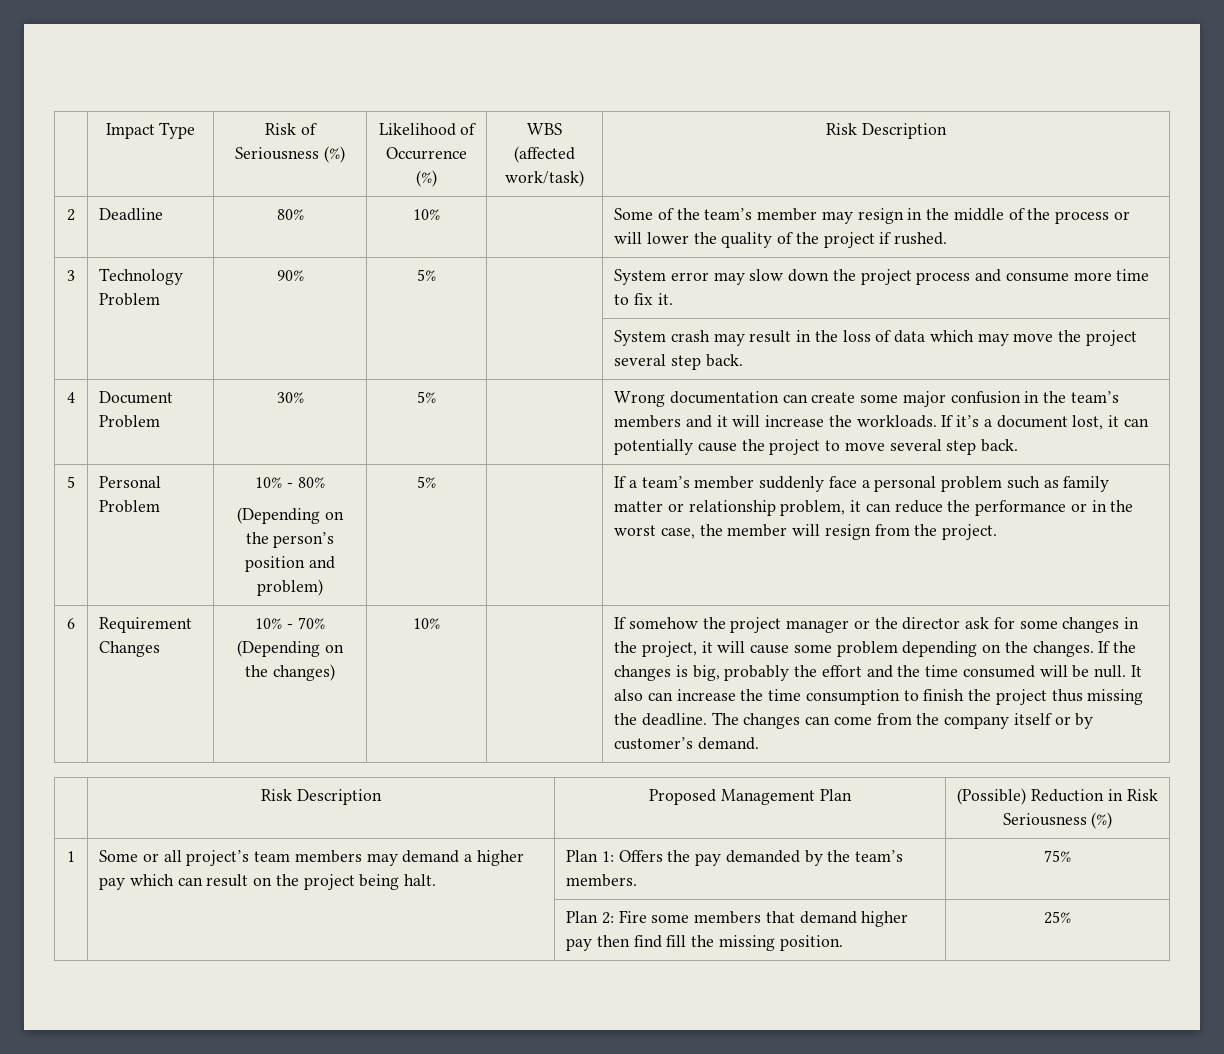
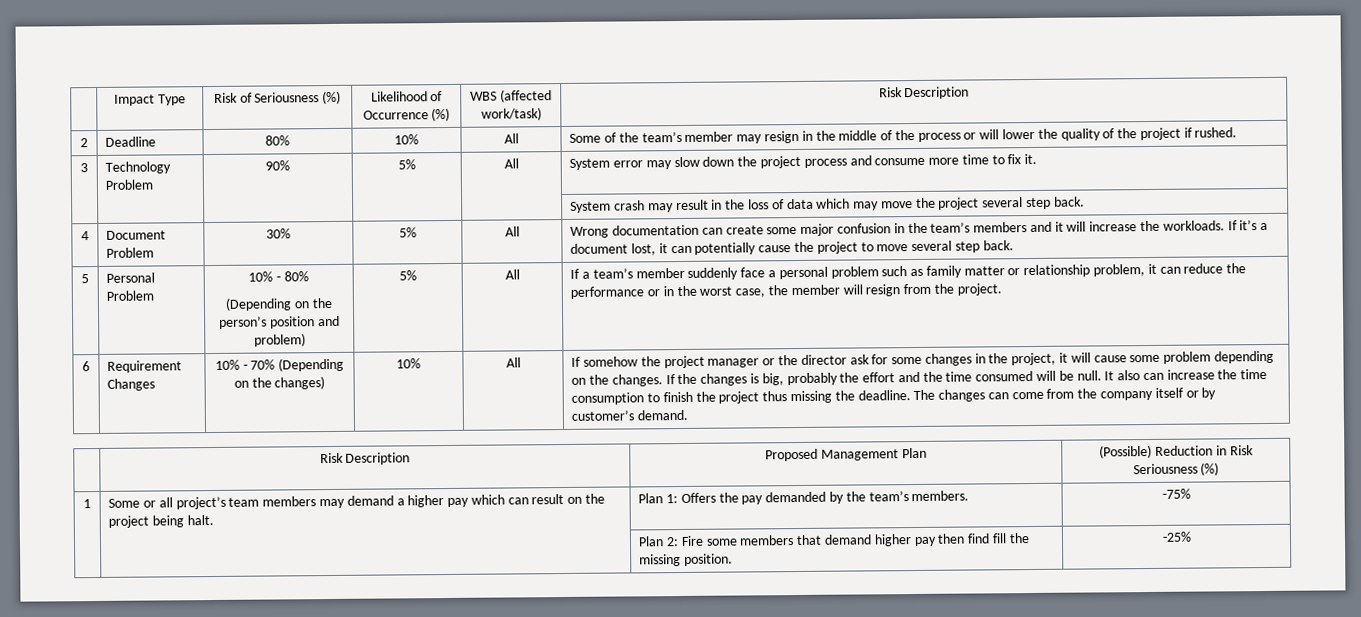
- 2 | Deadline | 80% | 10% | | Some of the team’s member may resign in the middle of the process or will lower the quality of the project if rushed.
+ 2 | Deadline | 80% | 10% | All | Some of the team’s member may resign in the middle of the process or will lower the quality of the project if rushed.
- 3 | Technology Problem | 90% | 5% | | System error may slow down the project process and consume more time to fix it.
+ 3 | Technology Problem | 90% | 5% | All | System error may slow down the project process and consume more time to fix it.
- 4 | Document Problem | 30% | 5% | | Wrong documentation can create some major confusion in the team’s members and it will increase the workloads. If it’s a document lost, it can potentially cause the project to move several step back.
+ 4 | Document Problem | 30% | 5% | All | Wrong documentation can create some major confusion in the team’s members and it will increase the workloads. If it’s a document lost, it can potentially cause the project to move several step back.
- (Depending on the person’s position and problem) | 5%
+ (Depending on the person’s position and problem) | 5% | All
- 10% - 70% (Depending on the changes) | 10%
+ 10% - 70% (Depending on the changes) | 10% | All
- 1 | Some or all project’s team members may demand a higher pay which can result on the project being halt. | Plan 1: Offers the pay demanded by the team’s members. | 75%
+ 1 | Some or all project’s team members may demand a higher pay which can result on the project being halt. | Plan 1: Offers the pay demanded by the team’s members. | -75%
- | | Plan 2: Fire some members that demand higher pay then find fill the missing position. | 25%
+ | | Plan 2: Fire some members that demand higher pay then find fill the missing position. | -25%

